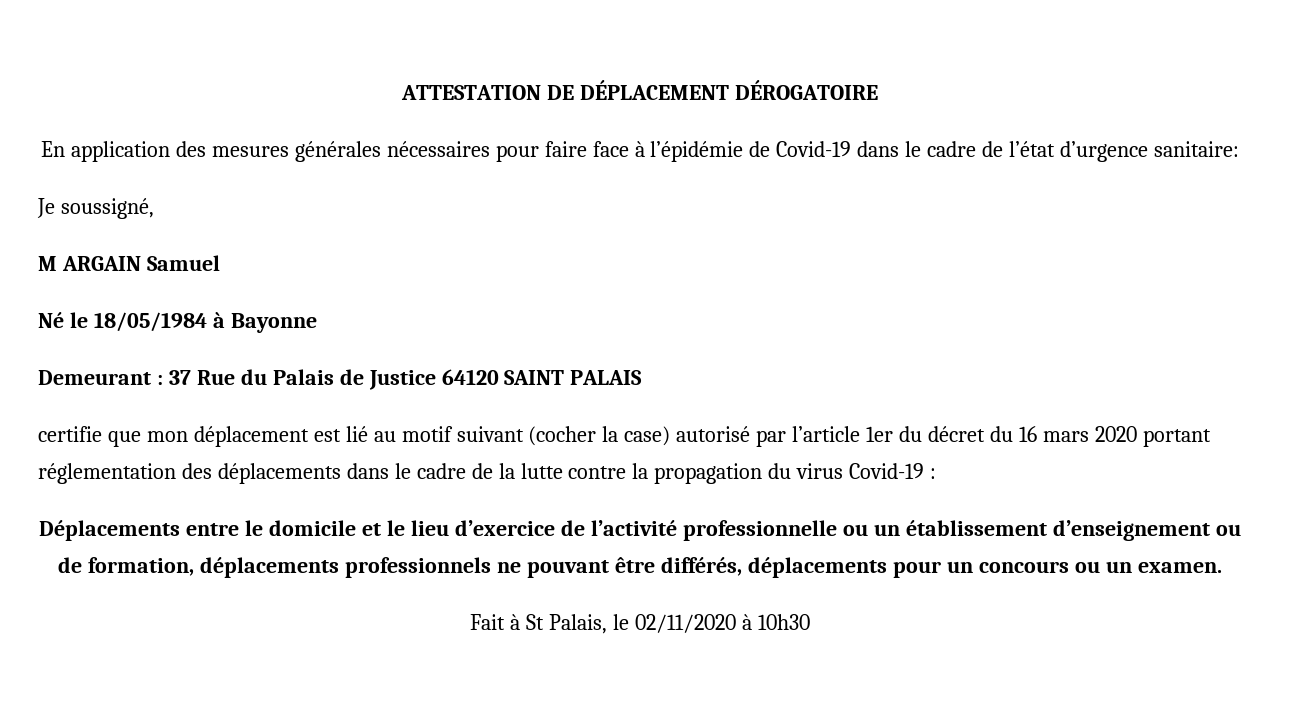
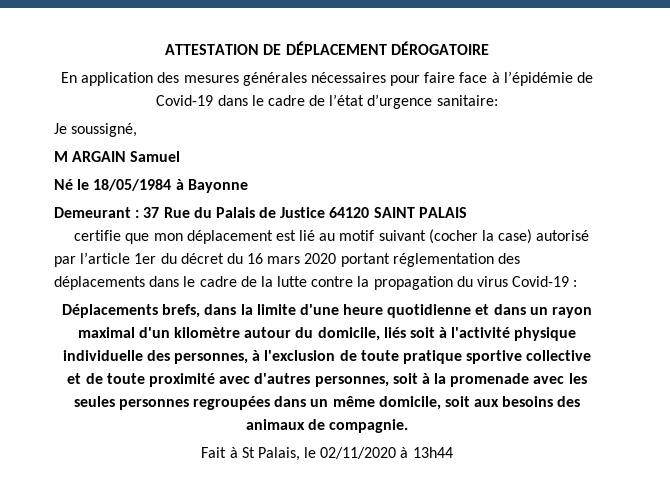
- Déplacements entre le domicile et le lieu d’exercice de l’activité professionnelle ou un établissement d’enseignement ou de formation, déplacements professionnels ne pouvant être différés, déplacements pour un concours ou un examen.
+ Déplacements brefs, dans la limite d'une heure quotidienne et dans un rayon maximal d'un kilomètre autour du domicile, liés soit à l'activité physique individuelle des personnes, à l'exclusion de toute pratique sportive collective et de toute proximité avec d'autres personnes, soit à la promenade avec les seules personnes regroupées dans un même domicile, soit aux besoins des animaux de compagnie.
- Fait à St Palais, le 02/11/2020 à 10h30
+ Fait à St Palais, le 02/11/2020 à 13h44

